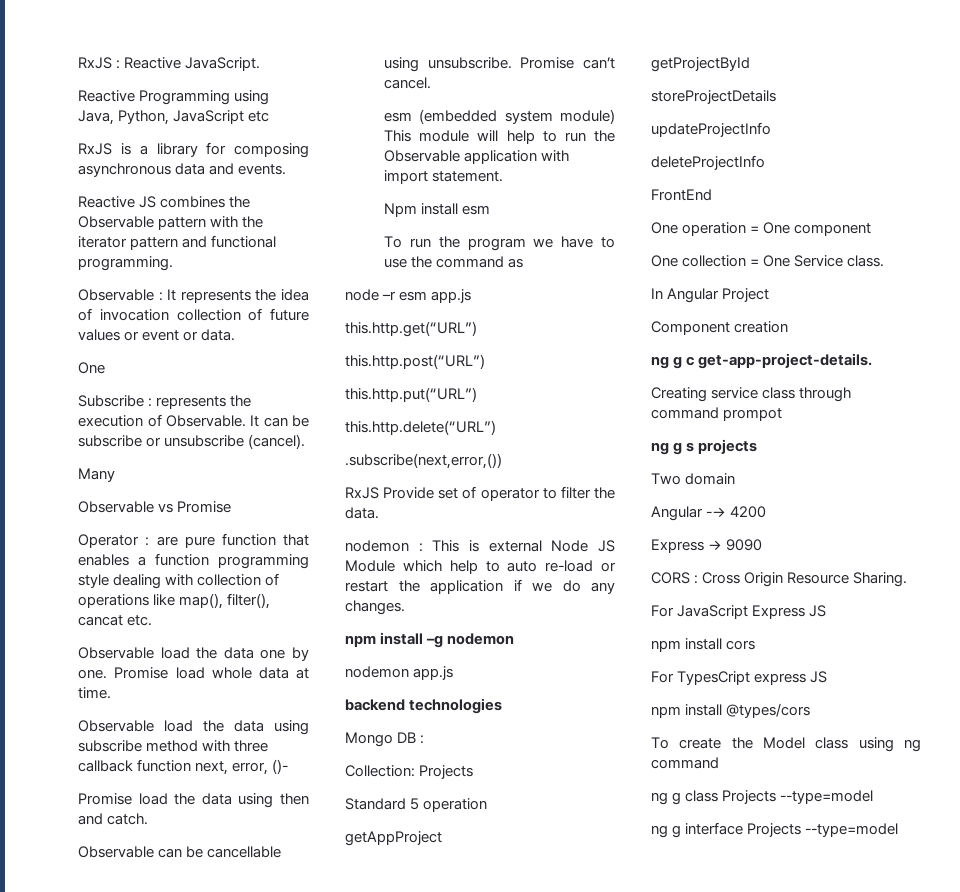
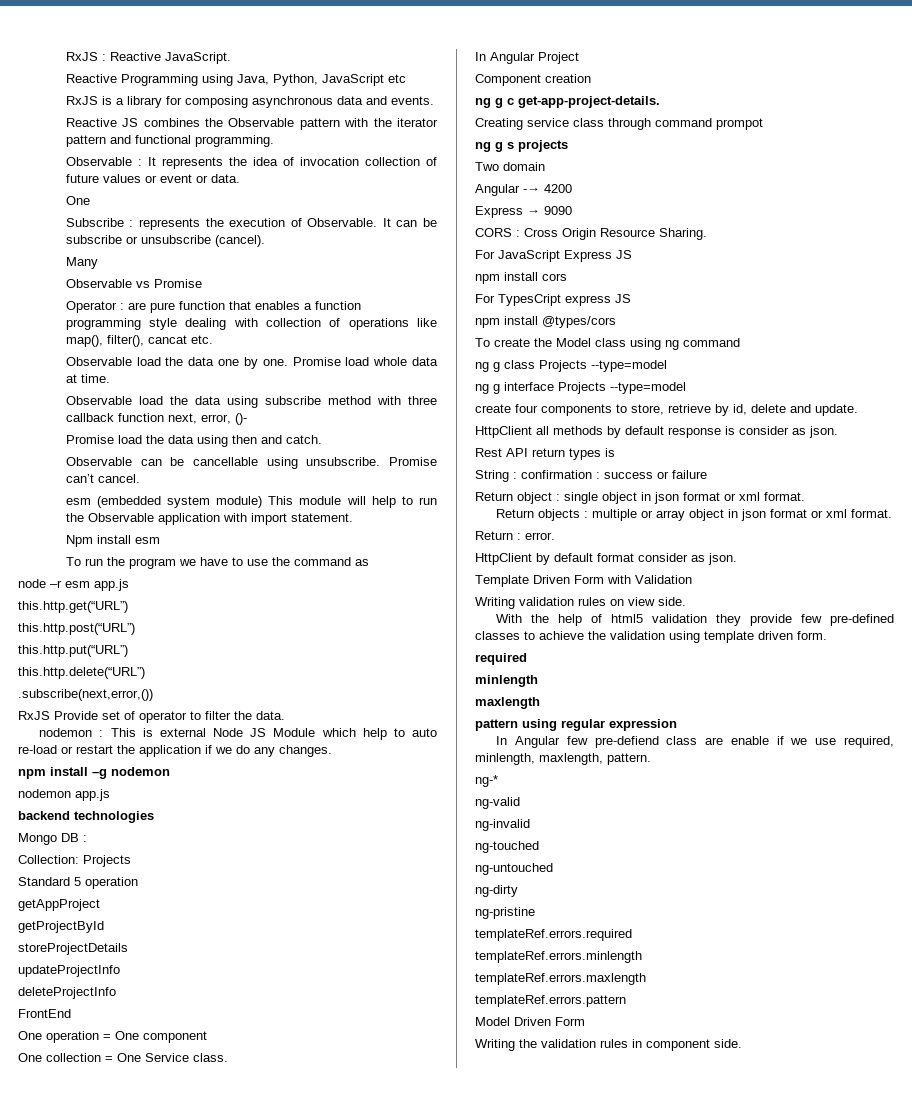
+ create four components to store, retrieve by id, delete and update.
+ HttpClient all methods by default response is consider as json.
+ Rest API return types is
+ String : confirmation : success or failure
+ Return object : single object in json format or xml format.
+ Return objects : multiple or array object in json format or xml format.
+ Return : error.
+ HttpClient by default format consider as json.
+ Template Driven Form with Validation
+ Writing validation rules on view side.
+ With the help of html5 validation they provide few pre-defined classes to achieve the validation using template driven form.
+ required
+ minlength
+ maxlength
+ pattern using regular expression
+ In Angular few pre-defiend class are enable if we use required, minlength, maxlength, pattern.
+ ng-*
+ ng-valid
+ ng-invalid
+ ng-touched
+ ng-untouched
+ ng-dirty
+ ng-pristine
+ templateRef.errors.required
+ templateRef.errors.minlength
+ templateRef.errors.maxlength
+ templateRef.errors.pattern
+ Model Driven Form
+ Writing the validation rules in component side.

